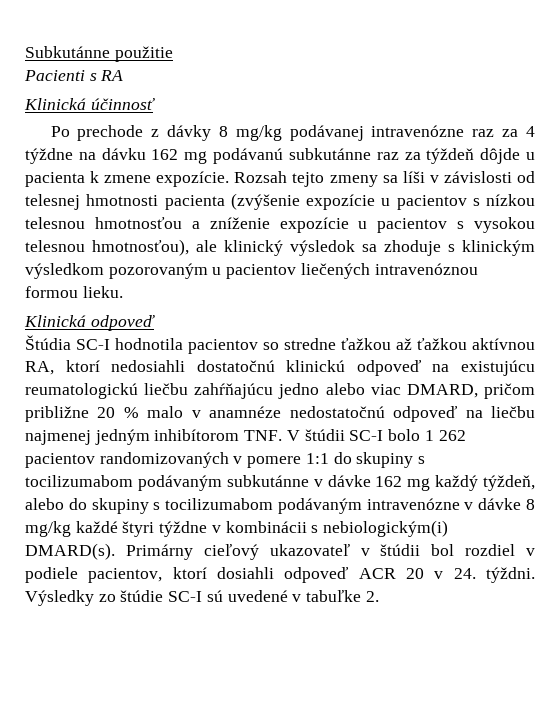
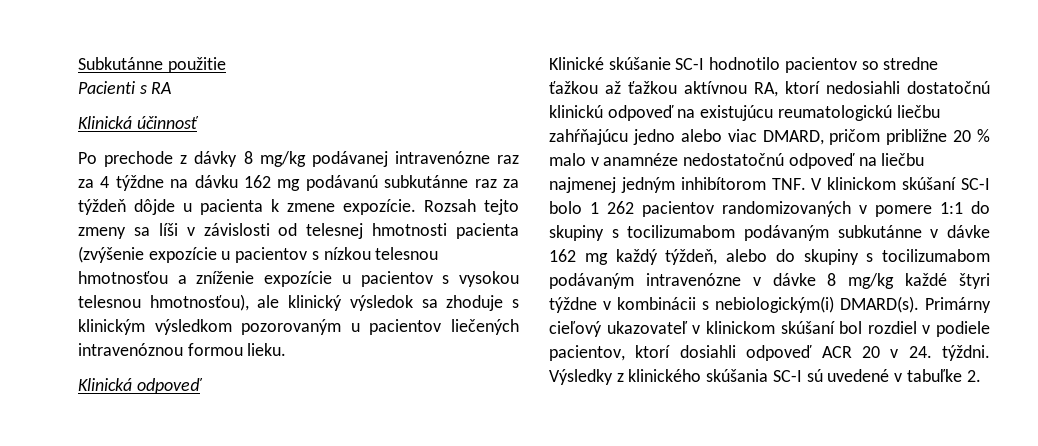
- Štúdia SC-I hodnotila pacientov so stredne ťažkou až ťažkou aktívnou RA, ktorí nedosiahli dostatočnú klinickú odpoveď na existujúcu reumatologickú liečbu zahŕňajúcu jedno alebo viac DMARD, pričom približne 20 % malo v anamnéze nedostatočnú odpoveď na liečbu najmenej jedným inhibítorom TNF. V štúdii SC-I bolo 1 262 pacientov randomizovaných v pomere 1:1 do skupiny s tocilizumabom podávaným subkutánne v dávke 162 mg každý týždeň, alebo do skupiny s tocilizumabom podávaným intravenózne v dávke 8 mg/kg každé štyri týždne v kombinácii s nebiologickým(i) DMARD(s).
+ Klinické skúšanie SC-I hodnotilo pacientov so stredne ťažkou až ťažkou aktívnou RA, ktorí nedosiahli dostatočnú klinickú odpoveď na existujúcu reumatologickú liečbu zahŕňajúcu jedno alebo viac DMARD, pričom približne 20 % malo v anamnéze nedostatočnú odpoveď na liečbu najmenej jedným inhibítorom TNF. V klinickom skúšaní SC-I bolo 1 262 pacientov randomizovaných v pomere 1:1 do skupiny s tocilizumabom podávaným subkutánne v dávke 162 mg každý týždeň, alebo do skupiny s tocilizumabom podávaným intravenózne v dávke 8 mg/kg každé štyri týždne v kombinácii s nebiologickým(i) DMARD(s).
- Primárny cieľový ukazovateľ v štúdii bol rozdiel v podiele pacientov, ktorí dosiahli odpoveď ACR 20 v 24. týždni.
+ Primárny cieľový ukazovateľ v klinickom skúšaní bol rozdiel v podiele pacientov, ktorí dosiahli odpoveď ACR 20 v 24. týždni.
- Výsledky zo štúdie SC-I sú uvedené v tabuľke 2.
+ Výsledky z klinického skúšania SC-I sú uvedené v tabuľke 2.

